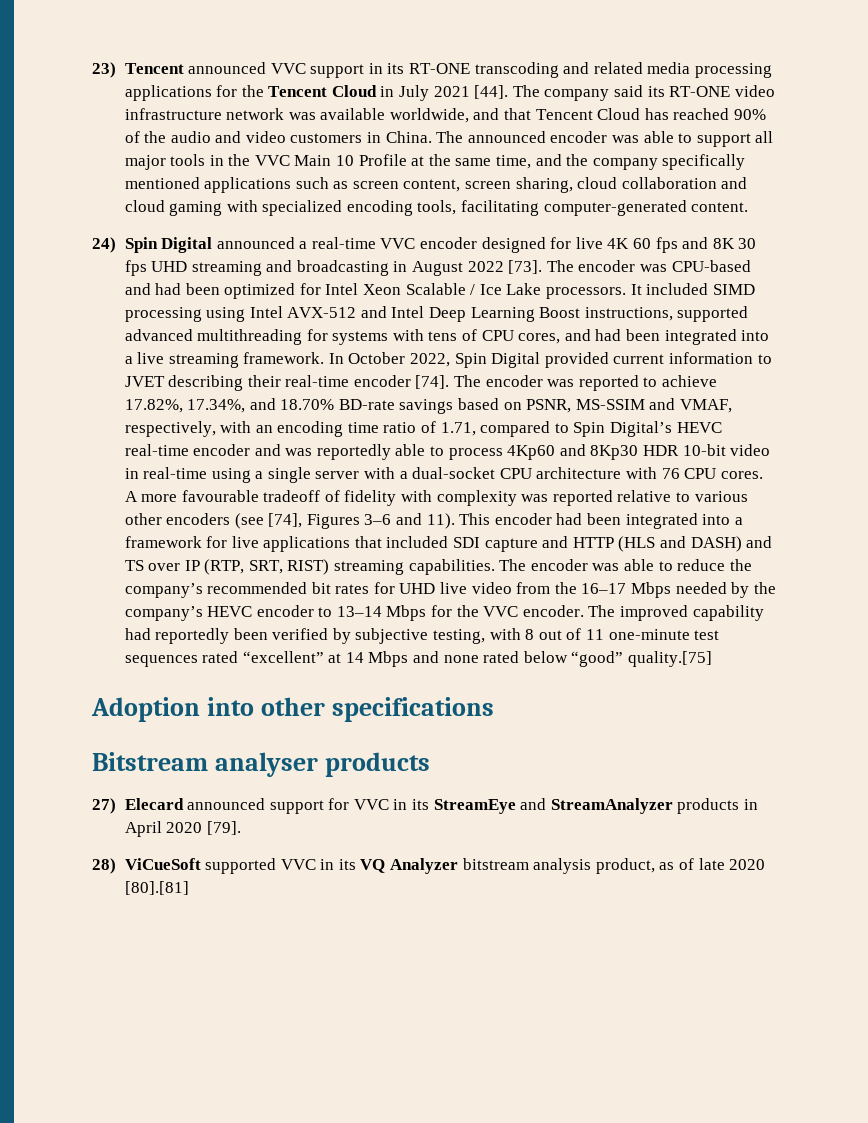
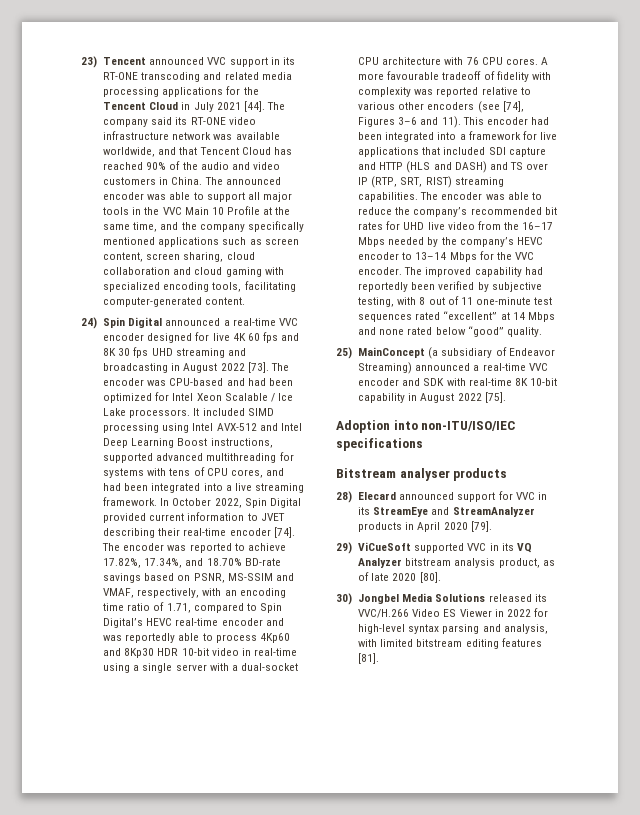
- The improved capability had reportedly been verified by subjective testing, with 8 out of 11 one-minute test sequences rated “excellent” at 14 Mbps and none rated below “good” quality.[75]
+ The improved capability had reportedly been verified by subjective testing, with 8 out of 11 one-minute test sequences rated “excellent” at 14 Mbps and none rated below “good” quality.
+ 25) MainConcept (a subsidiary of Endeavor Streaming) announced a real-time VVC encoder and SDK with real-time 8K 10-bit capability in August 2022 [75].
- Adoption into other specifications
+ Adoption into non-ITU/ISO/IEC specifications
- 27) Elecard announced support for VVC in its StreamEye and StreamAnalyzer products in April 2020 [79].
+ 28) Elecard announced support for VVC in its StreamEye and StreamAnalyzer products in April 2020 [79].
- 28) ViCueSoft supported VVC in its VQ Analyzer bitstream analysis product, as of late 2020 [80].[81]
+ 29) ViCueSoft supported VVC in its VQ Analyzer bitstream analysis product, as of late 2020 [80].
+ 30) Jongbel Media Solutions released its VVC/H.266 Video ES Viewer in 2022 for high-level syntax parsing and analysis, with limited bitstream editing features [81].

